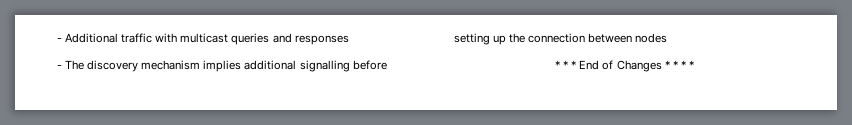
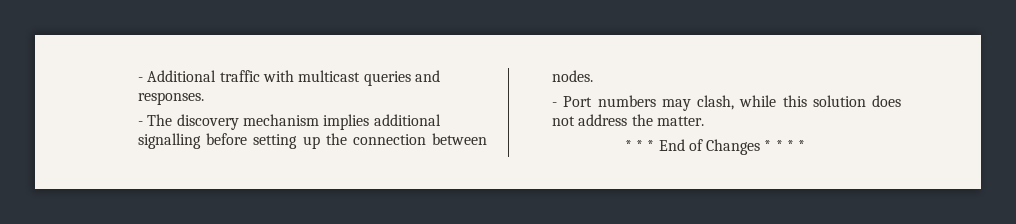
- - Additional traffic with multicast queries and responses
+ - Additional traffic with multicast queries and responses.
- - The discovery mechanism implies additional signalling before setting up the connection between nodes
+ - The discovery mechanism implies additional signalling before setting up the connection between nodes.
+ - Port numbers may clash, while this solution does not address the matter.

